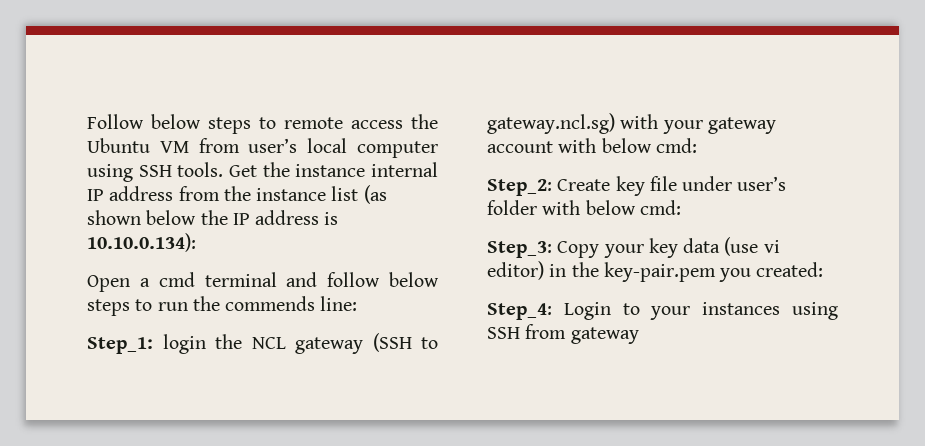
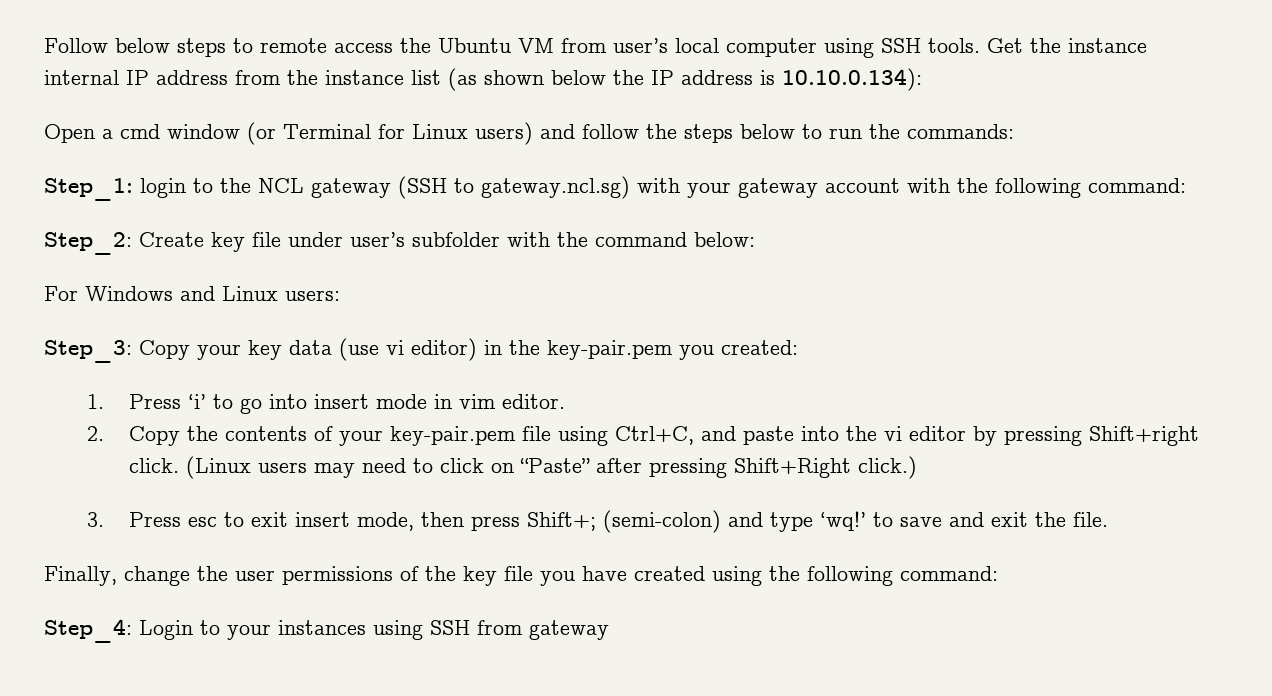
- Open a cmd terminal and follow below steps to run the commends line:
+ Open a cmd window (or Terminal for Linux users) and follow the steps below to run the commands:
- Step_1: login the NCL gateway (SSH to gateway.ncl.sg) with your gateway account with below cmd:
+ Step_1: login to the NCL gateway (SSH to gateway.ncl.sg) with your gateway account with the following command:
- Step_2: Create key file under user’s folder with below cmd:
+ Step_2: Create key file under user’s subfolder with the command below:
+ For Windows and Linux users:
+ 1. Press ‘i’ to go into insert mode in vim editor.
+ 2. Copy the contents of your key-pair.pem file using Ctrl+C, and paste into the vi editor by pressing Shift+right click. (Linux users may need to click on “Paste” after pressing Shift+Right click.)
+ 3. Press esc to exit insert mode, then press Shift+; (semi-colon) and type ‘wq!’ to save and exit the file.
+ Finally, change the user permissions of the key file you have created using the following command:

